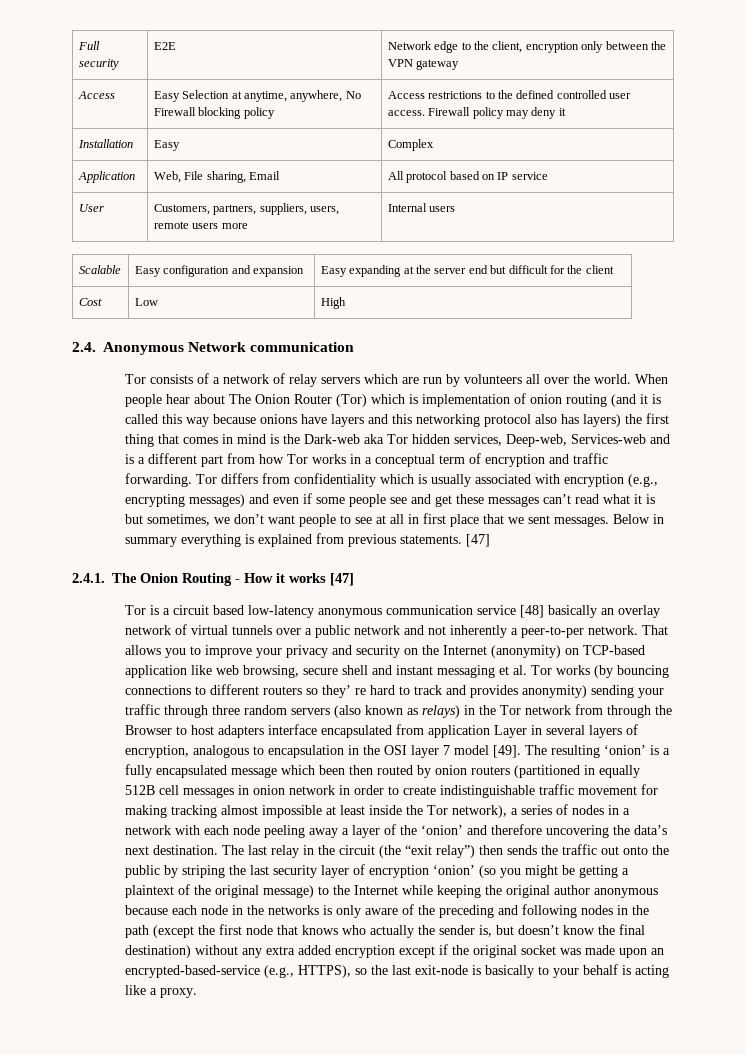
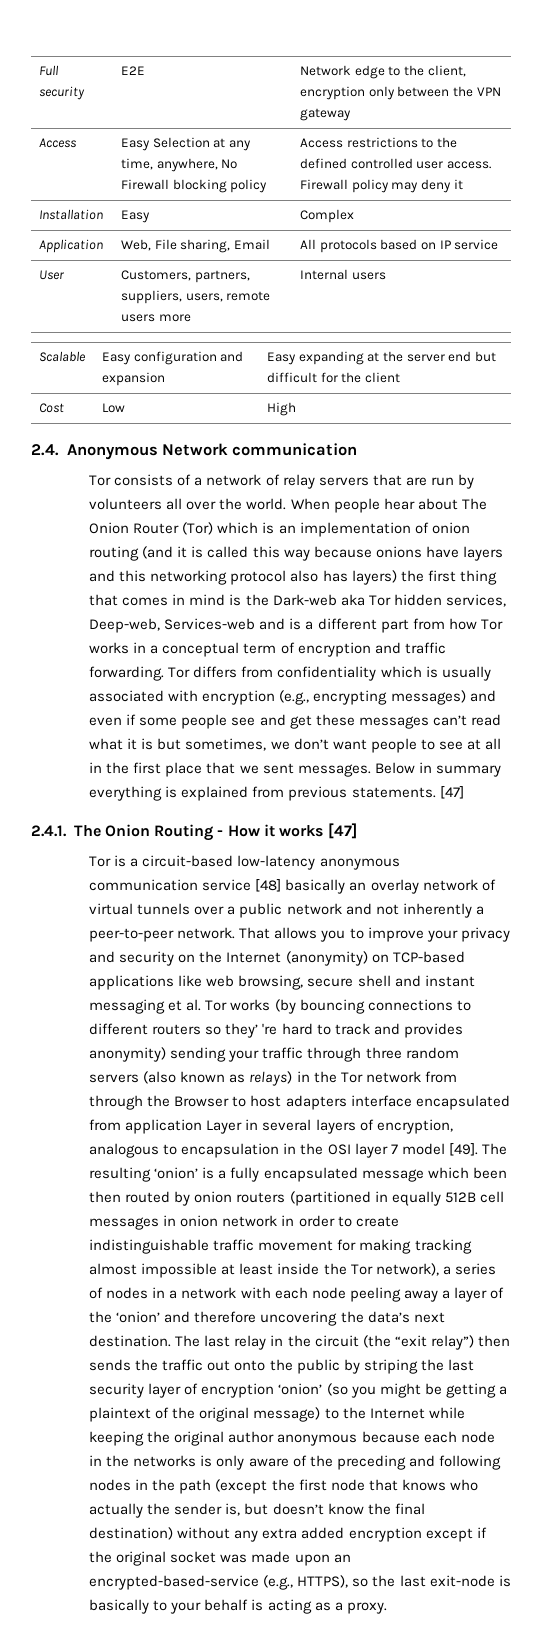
- Access | Easy Selection at anytime, anywhere, No Firewall blocking policy | Access restrictions to the defined controlled user access. Firewall policy may deny it
+ Access | Easy Selection at any time, anywhere, No Firewall blocking policy | Access restrictions to the defined controlled user access. Firewall policy may deny it
- Application | Web, File sharing, Email | All protocol based on IP service
+ Application | Web, File sharing, Email | All protocols based on IP service
- Tor consists of a network of relay servers which are run by volunteers all over the world.
+ Tor consists of a network of relay servers that are run by volunteers all over the world.
- When people hear about The Onion Router (Tor) which is implementation of onion routing (and it is called this way because onions have layers and this networking protocol also has layers) the first thing that comes in mind is the Dark-web aka Tor hidden services, Deep-web, Services-web and is a different part from how Tor works in a conceptual term of encryption and traffic forwarding.
+ When people hear about The Onion Router (Tor) which is an implementation of onion routing (and it is called this way because onions have layers and this networking protocol also has layers) the first thing that comes in mind is the Dark-web aka Tor hidden services, Deep-web, Services-web and is a different part from how Tor works in a conceptual term of encryption and traffic forwarding.
- Tor differs from confidentiality which is usually associated with encryption (e.g., encrypting messages) and even if some people see and get these messages can’t read what it is but sometimes, we don’t want people to see at all in first place that we sent messages.
+ Tor differs from confidentiality which is usually associated with encryption (e.g., encrypting messages) and even if some people see and get these messages can’t read what it is but sometimes, we don’t want people to see at all in the first place that we sent messages.
- Tor is a circuit based low-latency anonymous communication service [48] basically an overlay network of virtual tunnels over a public network and not inherently a peer-to-per network.
+ Tor is a circuit-based low-latency anonymous communication service [48] basically an overlay network of virtual tunnels over a public network and not inherently a peer-to-peer network.
- That allows you to improve your privacy and security on the Internet (anonymity) on TCP-based application like web browsing, secure shell and instant messaging et al. Tor works (by bouncing connections to different routers so they’ re hard to track and provides anonymity) sending your traffic through three random servers (also known as relays) in the Tor network from through the Browser to host adapters interface encapsulated from application Layer in several layers of encryption, analogous to encapsulation in the OSI layer 7 model [49].
+ That allows you to improve your privacy and security on the Internet (anonymity) on TCP-based applications like web browsing, secure shell and instant messaging et al. Tor works (by bouncing connections to different routers so they’ 're hard to track and provides anonymity) sending your traffic through three random servers (also known as relays) in the Tor network from through the Browser to host adapters interface encapsulated from application Layer in several layers of encryption, analogous to encapsulation in the OSI layer 7 model [49].
- The last relay in the circuit (the “exit relay”) then sends the traffic out onto the public by striping the last security layer of encryption ‘onion’ (so you might be getting a plaintext of the original message) to the Internet while keeping the original author anonymous because each node in the networks is only aware of the preceding and following nodes in the path (except the first node that knows who actually the sender is, but doesn’t know the final destination) without any extra added encryption except if the original socket was made upon an encrypted-based-service (e.g., HTTPS), so the last exit-node is basically to your behalf is acting like a proxy.
+ The last relay in the circuit (the “exit relay”) then sends the traffic out onto the public by striping the last security layer of encryption ‘onion’ (so you might be getting a plaintext of the original message) to the Internet while keeping the original author anonymous because each node in the networks is only aware of the preceding and following nodes in the path (except the first node that knows who actually the sender is, but doesn’t know the final destination) without any extra added encryption except if the original socket was made upon an encrypted-based-service (e.g., HTTPS), so the last exit-node is basically to your behalf is acting as a proxy.

